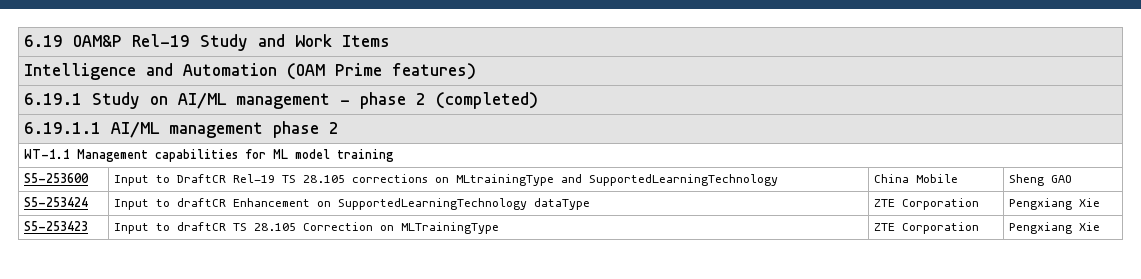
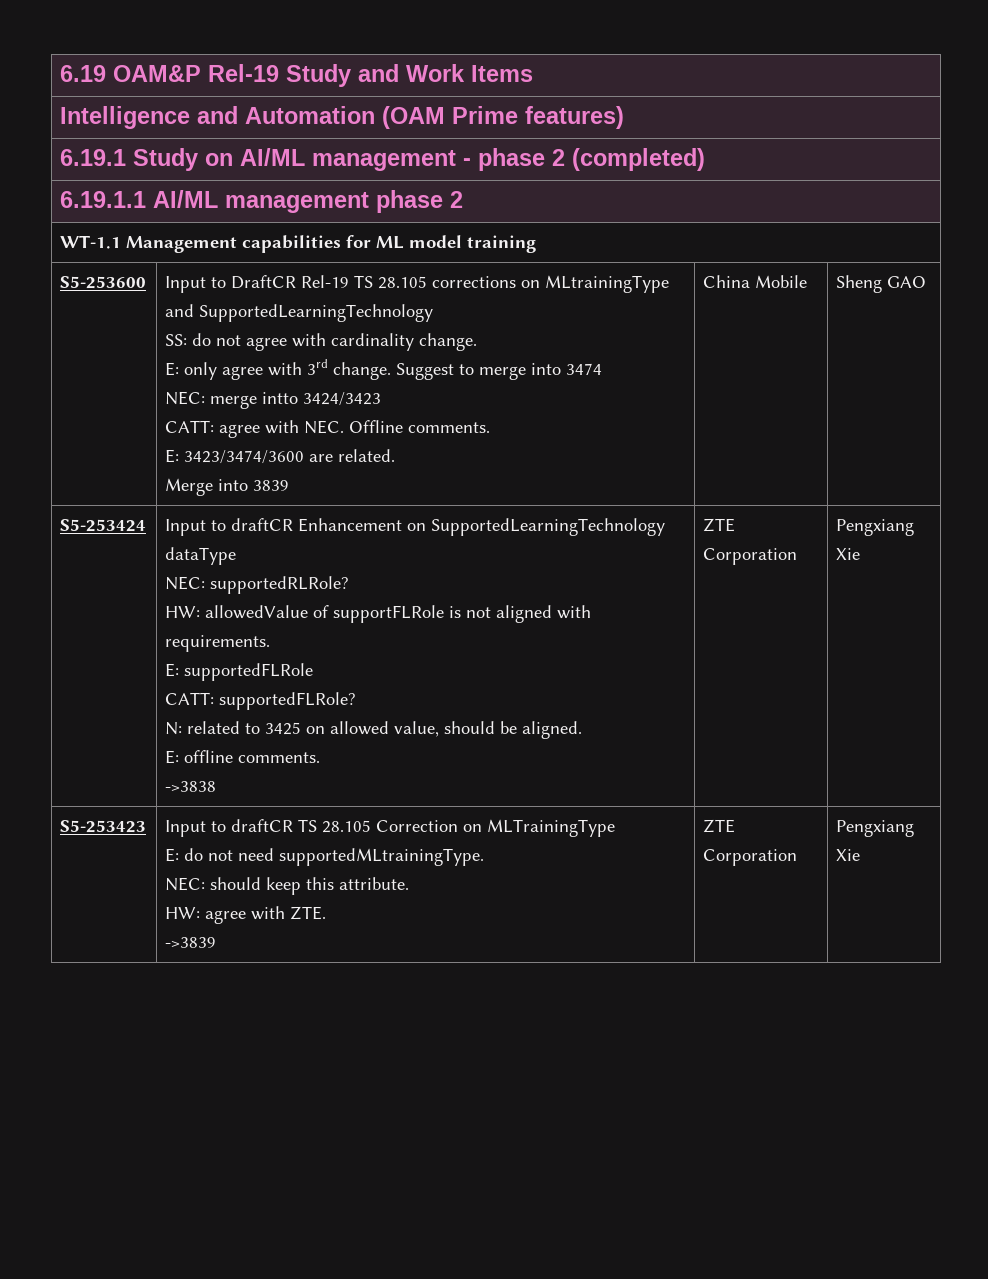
+ SS: do not agree with cardinality change.
+ E: only agree with 3rd change. Suggest to merge into 3474
+ NEC: merge intto 3424/3423
+ CATT: agree with NEC. Offline comments.
+ E: 3423/3474/3600 are related.
+ Merge into 3839
+ NEC: supportedRLRole?
+ HW: allowedValue of supportFLRole is not aligned with requirements.
+ E: supportedFLRole
+ CATT: supportedFLRole?
+ N: related to 3425 on allowed value, should be aligned.
+ E: offline comments.
+ ->3838
- S5-253423 | Input to draftCR TS 28.105 Correction on MLTrainingType | ZTE Corporation | Pengxiang Xie
+ S5-253423 | Input to draftCR TS 28.105 Correction on MLTrainingType
+ E: do not need supportedMLtrainingType.
+ NEC: should keep this attribute.
+ HW: agree with ZTE.
+ ->3839 | ZTE Corporation | Pengxiang Xie

